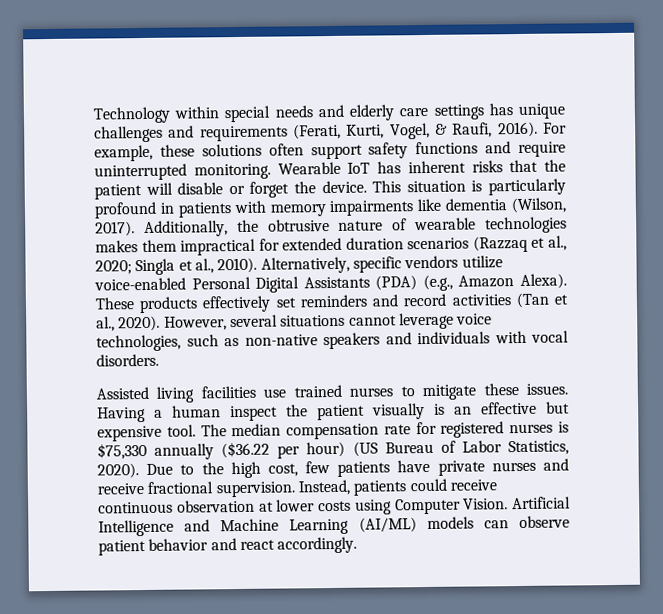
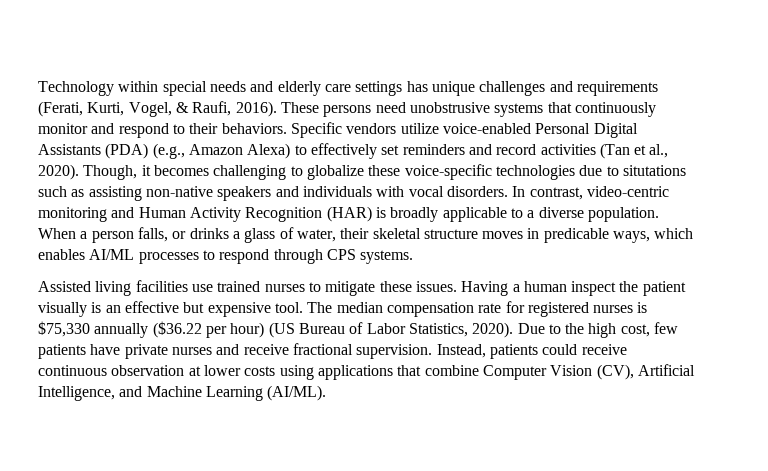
- For example, these solutions often support safety functions and require uninterrupted monitoring. Wearable IoT has inherent risks that the patient will disable or forget the device. This situation is particularly profound in patients with memory impairments like dementia (Wilson, 2017). Additionally, the obtrusive nature of wearable technologies makes them impractical for extended duration scenarios (Razzaq et al., 2020; Singla et al., 2010). Alternatively, specific vendors utilize voice-enabled Personal Digital Assistants (PDA) (e.g., Amazon Alexa). These products effectively set reminders and record activities (Tan et al., 2020).
+ These persons need unobstrusive systems that continuously monitor and respond to their behaviors. Specific vendors utilize voice-enabled Personal Digital Assistants (PDA) (e.g., Amazon Alexa) to effectively set reminders and record activities (Tan et al., 2020).
- However, several situations cannot leverage voice technologies, such as non-native speakers and individuals with vocal disorders.
+ Though, it becomes challenging to globalize these voice-specific technologies due to situtations such as assisting non-native speakers and individuals with vocal disorders. In contrast, video-centric monitoring and Human Activity Recognition (HAR) is broadly applicable to a diverse population. When a person falls, or drinks a glass of water, their skeletal structure moves in predicable ways, which enables AI/ML processes to respond through CPS systems.
- Instead, patients could receive continuous observation at lower costs using Computer Vision. Artificial Intelligence and Machine Learning (AI/ML) models can observe patient behavior and react accordingly.
+ Instead, patients could receive continuous observation at lower costs using applications that combine Computer Vision (CV), Artificial Intelligence, and Machine Learning (AI/ML).

